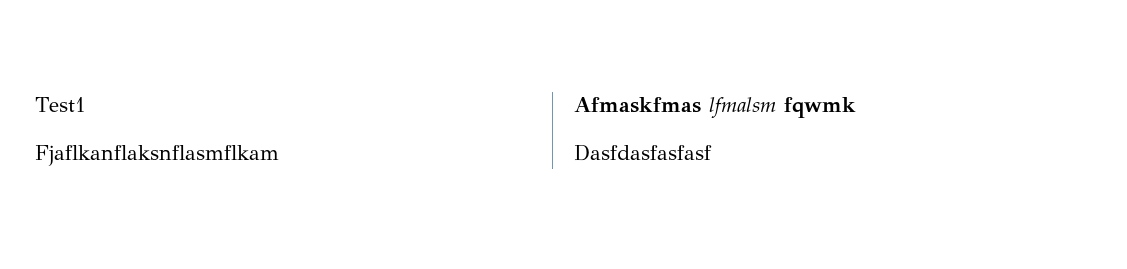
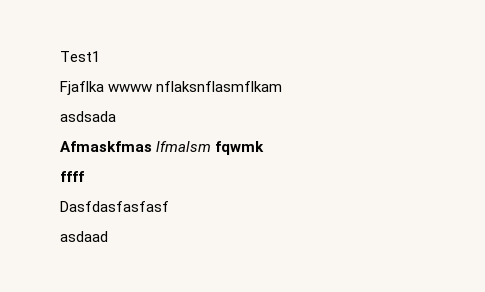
- Fjaflkanflaksnflasmflkam
+ Fjaflka wwww nflaksnflasmflkam
+ asdsada
+ ffff
+ asdaad

